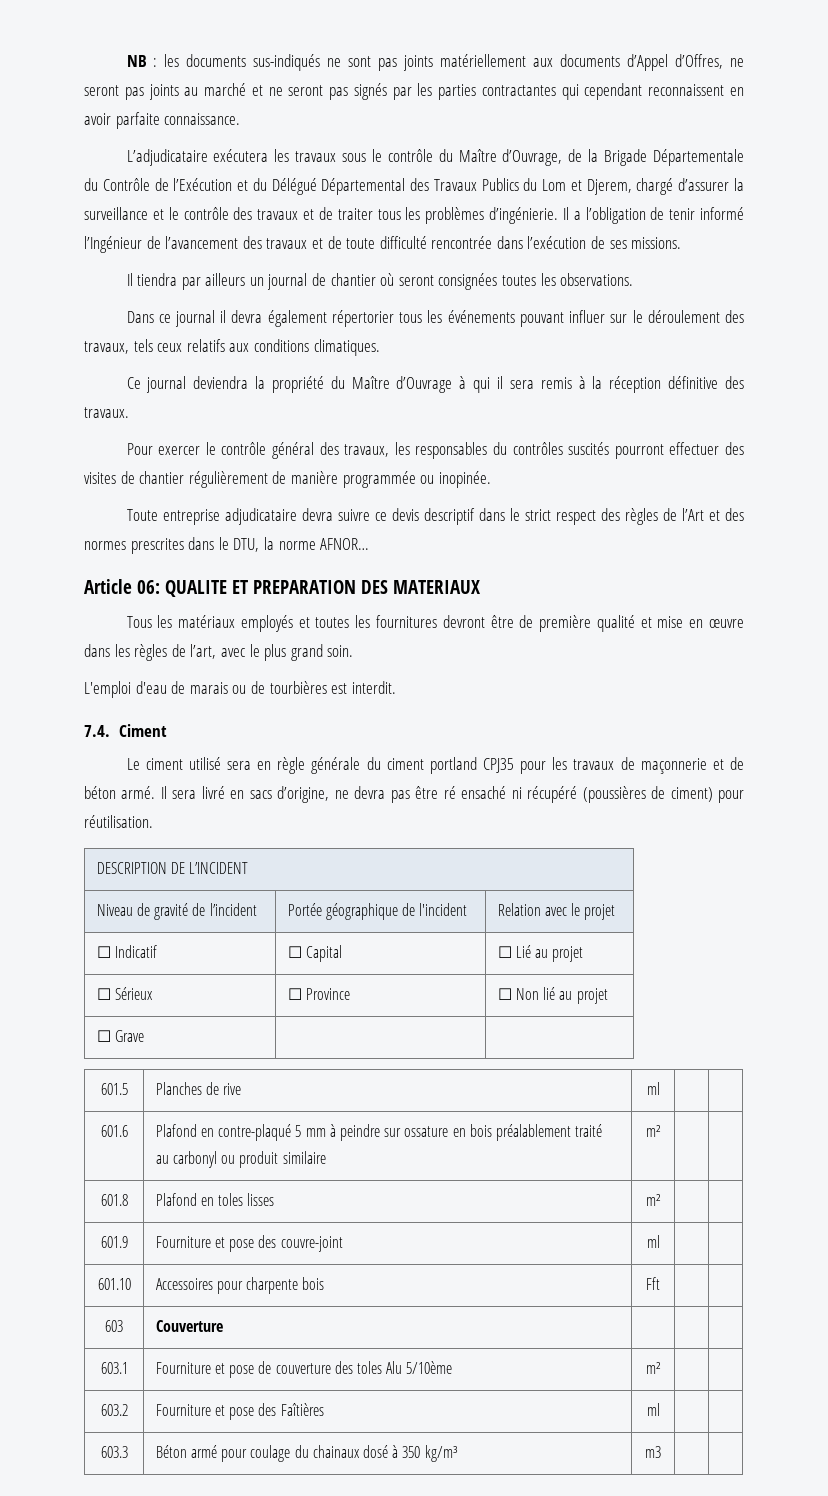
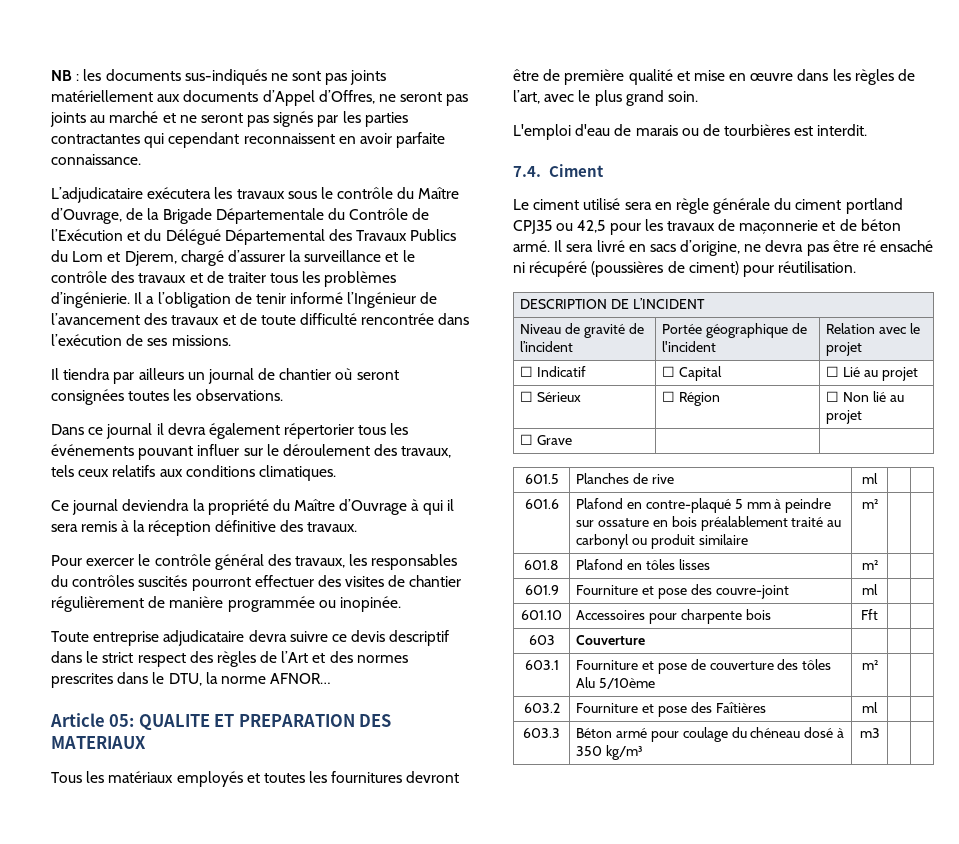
- Article 06: QUALITE ET PREPARATION DES MATERIAUX
+ Article 05: QUALITE ET PREPARATION DES MATERIAUX
- Le ciment utilisé sera en règle générale du ciment portland CPJ35 pour les travaux de maçonnerie et de béton armé.
+ Le ciment utilisé sera en règle générale du ciment portland CPJ35 ou 42,5 pour les travaux de maçonnerie et de béton armé.
- ☐ Sérieux | ☐ Province | ☐ Non lié au projet
+ ☐ Sérieux | ☐ Région | ☐ Non lié au projet
- 601.8 | Plafond en toles lisses | m² | |
+ 601.8 | Plafond en tôles lisses | m² | |
- 603.1 | Fourniture et pose de couverture des toles Alu 5/10ème | m² | |
+ 603.1 | Fourniture et pose de couverture des tôles Alu 5/10ème | m² | |
- 603.3 | Béton armé pour coulage du chainaux dosé à 350 kg/m³ | m3 | |
+ 603.3 | Béton armé pour coulage du chéneau dosé à 350 kg/m³ | m3 | |

